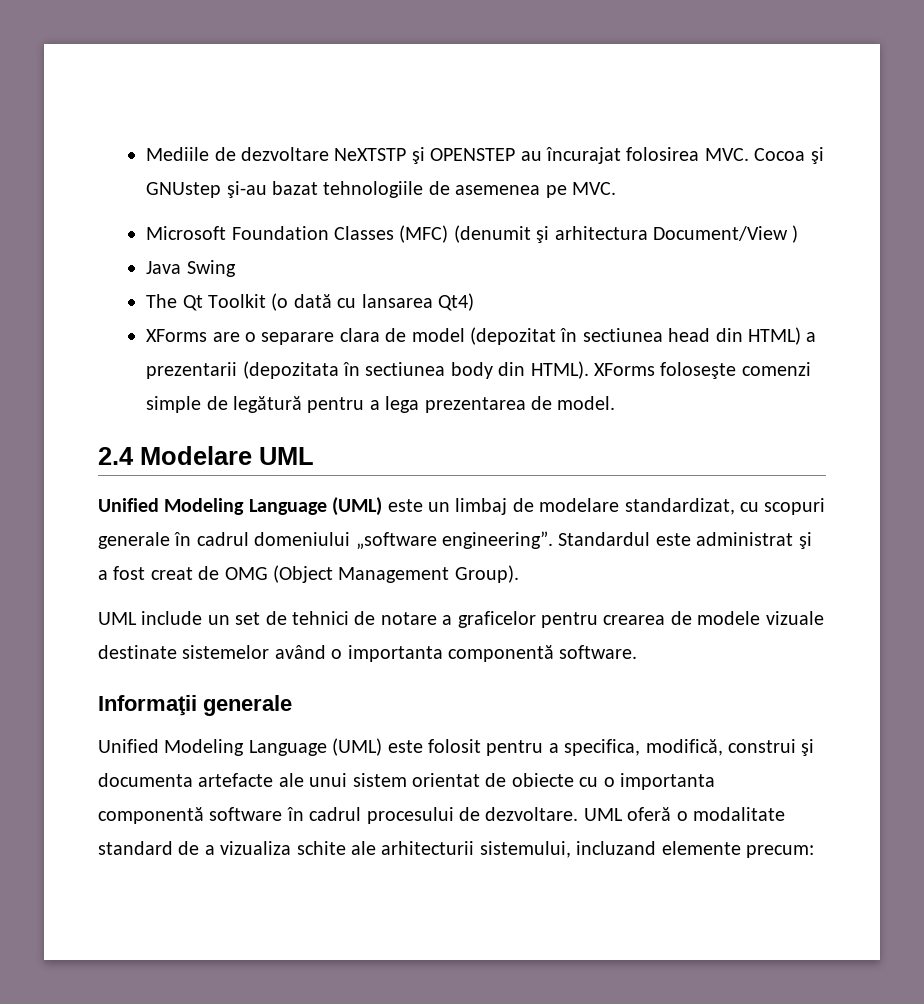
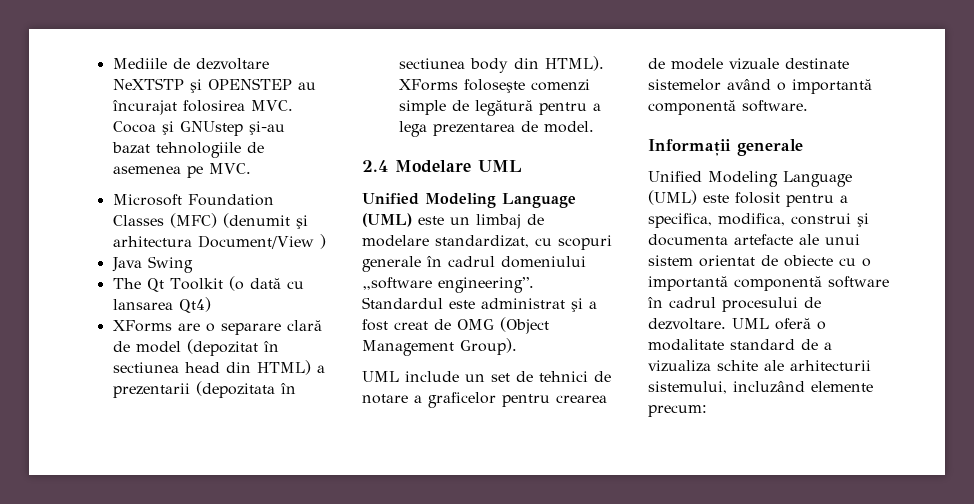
- XForms are o separare clara de model (depozitat în sectiunea head din HTML) a prezentarii (depozitata în sectiunea body din HTML).
+ XForms are o separare clară de model (depozitat în sectiunea head din HTML) a prezentarii (depozitata în sectiunea body din HTML).
- UML include un set de tehnici de notare a graficelor pentru crearea de modele vizuale destinate sistemelor având o importanta componentă software.
+ UML include un set de tehnici de notare a graficelor pentru crearea de modele vizuale destinate sistemelor având o importantă componentă software.
- Unified Modeling Language (UML) este folosit pentru a specifica, modifică, construi şi documenta artefacte ale unui sistem orientat de obiecte cu o importanta componentă software în cadrul procesului de dezvoltare.
+ Unified Modeling Language (UML) este folosit pentru a specifica, modifica, construi şi documenta artefacte ale unui sistem orientat de obiecte cu o importantă componentă software în cadrul procesului de dezvoltare.
- UML oferă o modalitate standard de a vizualiza schite ale arhitecturii sistemului, incluzand elemente precum:
+ UML oferă o modalitate standard de a vizualiza schite ale arhitecturii sistemului, incluzând elemente precum:

